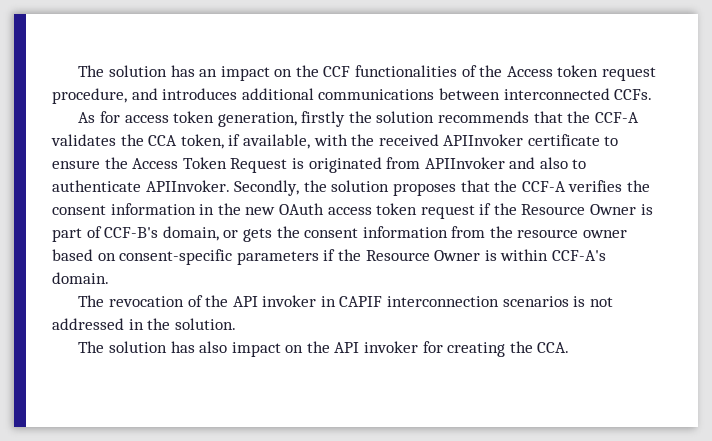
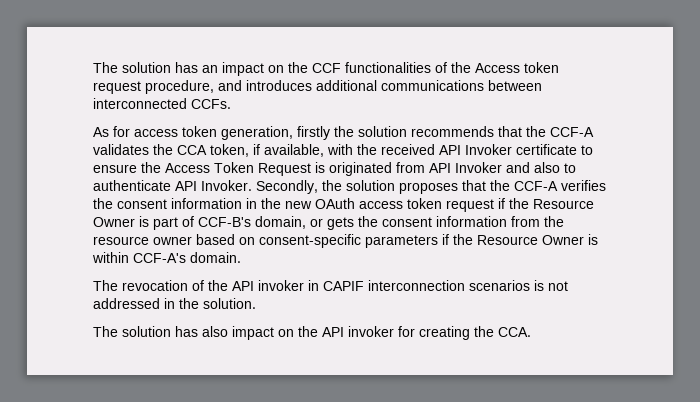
- As for access token generation, firstly the solution recommends that the CCF-A validates the CCA token, if available, with the received APIInvoker certificate to ensure the Access Token Request is originated from APIInvoker and also to authenticate APIInvoker.
+ As for access token generation, firstly the solution recommends that the CCF-A validates the CCA token, if available, with the received API Invoker certificate to ensure the Access Token Request is originated from API Invoker and also to authenticate API Invoker.

